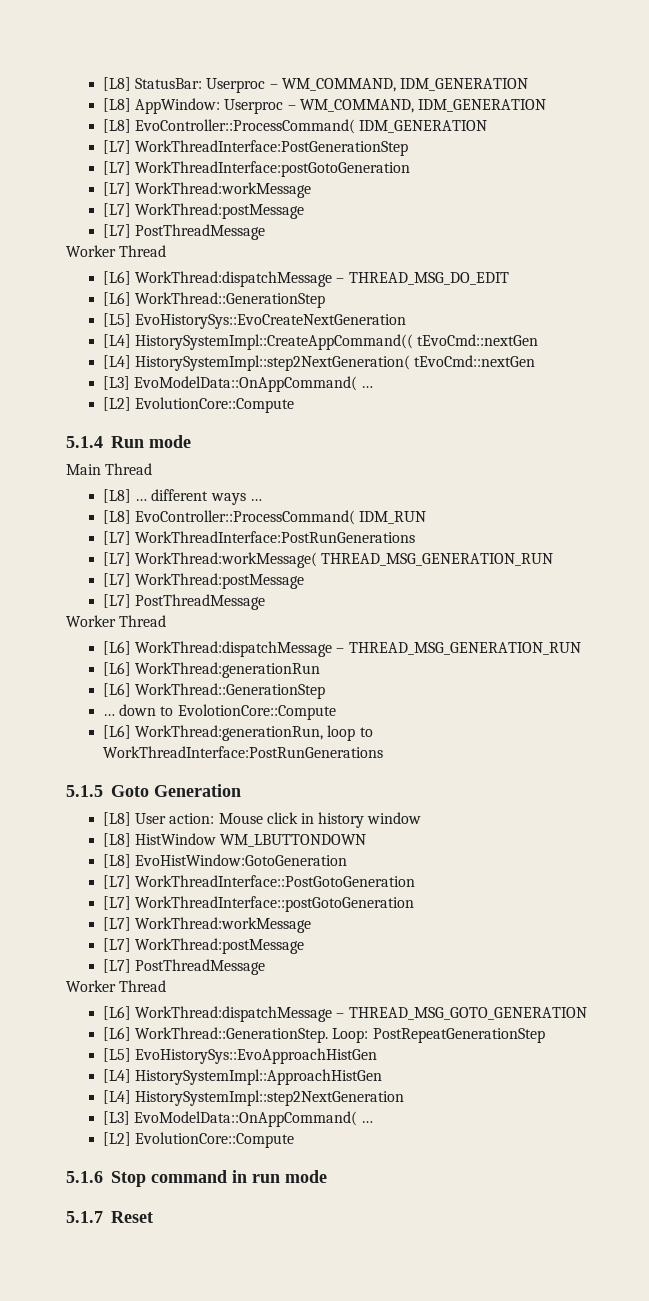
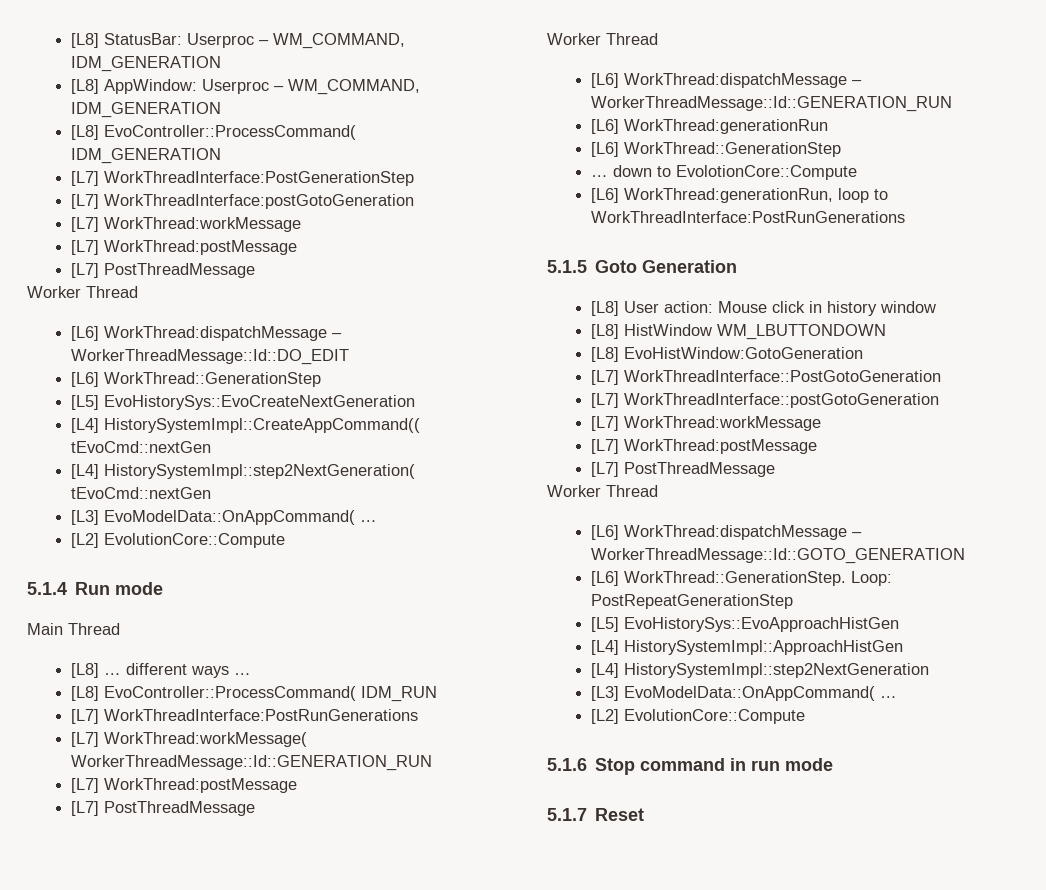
- [L6] WorkThread:dispatchMessage – THREAD_MSG_DO_EDIT
+ [L6] WorkThread:dispatchMessage – WorkerThreadMessage::Id::DO_EDIT
- [L7] WorkThread:workMessage( THREAD_MSG_GENERATION_RUN
+ [L7] WorkThread:workMessage( WorkerThreadMessage::Id::GENERATION_RUN
  [L7] WorkThread:postMessage
  [L7] PostThreadMessage
  Worker Thread
- [L6] WorkThread:dispatchMessage – THREAD_MSG_GENERATION_RUN
+ [L6] WorkThread:dispatchMessage – WorkerThreadMessage::Id::GENERATION_RUN
- [L6] WorkThread:dispatchMessage – THREAD_MSG_GOTO_GENERATION
+ [L6] WorkThread:dispatchMessage – WorkerThreadMessage::Id::GOTO_GENERATION

